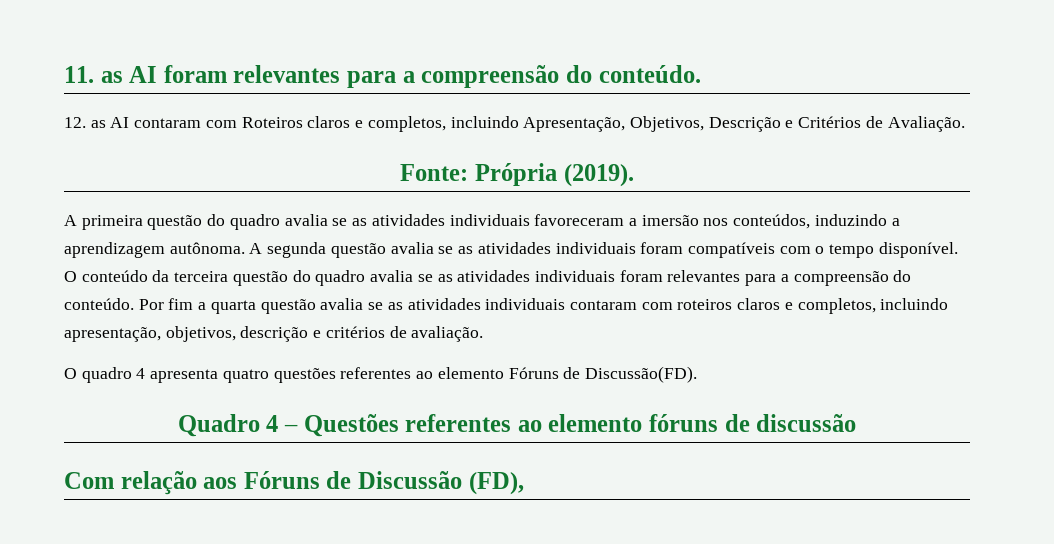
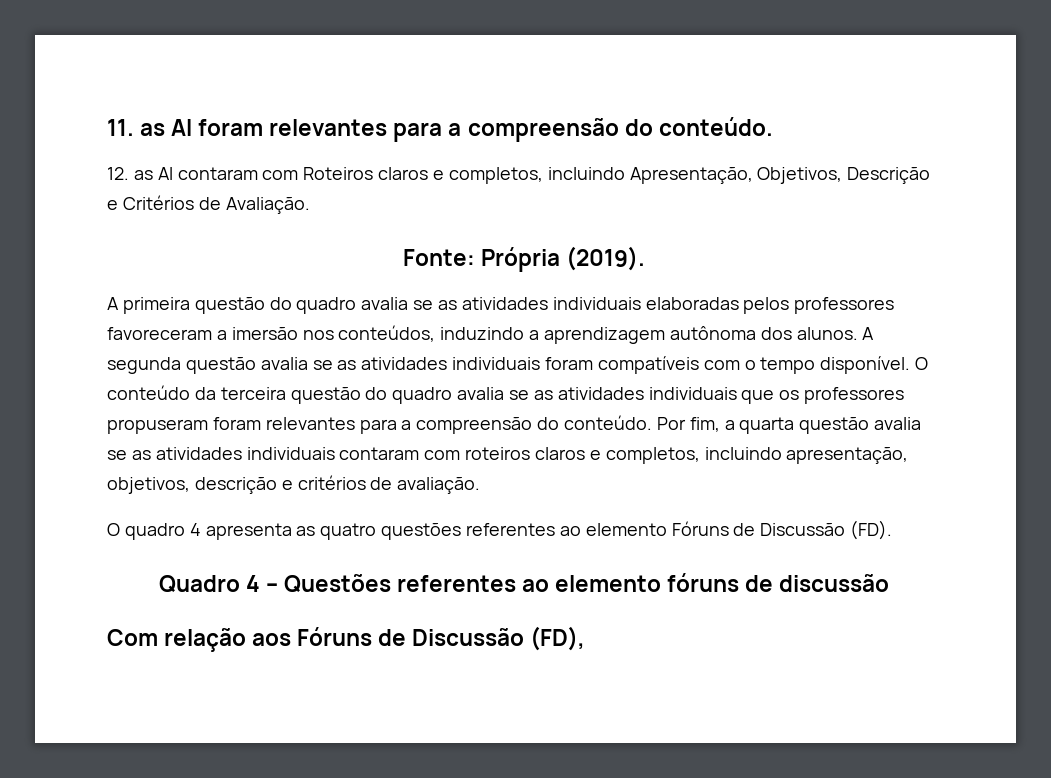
- A primeira questão do quadro avalia se as atividades individuais favoreceram a imersão nos conteúdos, induzindo a aprendizagem autônoma.
+ A primeira questão do quadro avalia se as atividades individuais elaboradas pelos professores favoreceram a imersão nos conteúdos, induzindo a aprendizagem autônoma dos alunos.
- O conteúdo da terceira questão do quadro avalia se as atividades individuais foram relevantes para a compreensão do conteúdo.
+ O conteúdo da terceira questão do quadro avalia se as atividades individuais que os professores propuseram foram relevantes para a compreensão do conteúdo.
- Por fim a quarta questão avalia se as atividades individuais contaram com roteiros claros e completos, incluindo apresentação, objetivos, descrição e critérios de avaliação.
+ Por fim, a quarta questão avalia se as atividades individuais contaram com roteiros claros e completos, incluindo apresentação, objetivos, descrição e critérios de avaliação.
- O quadro 4 apresenta quatro questões referentes ao elemento Fóruns de Discussão(FD).
+ O quadro 4 apresenta as quatro questões referentes ao elemento Fóruns de Discussão (FD).

